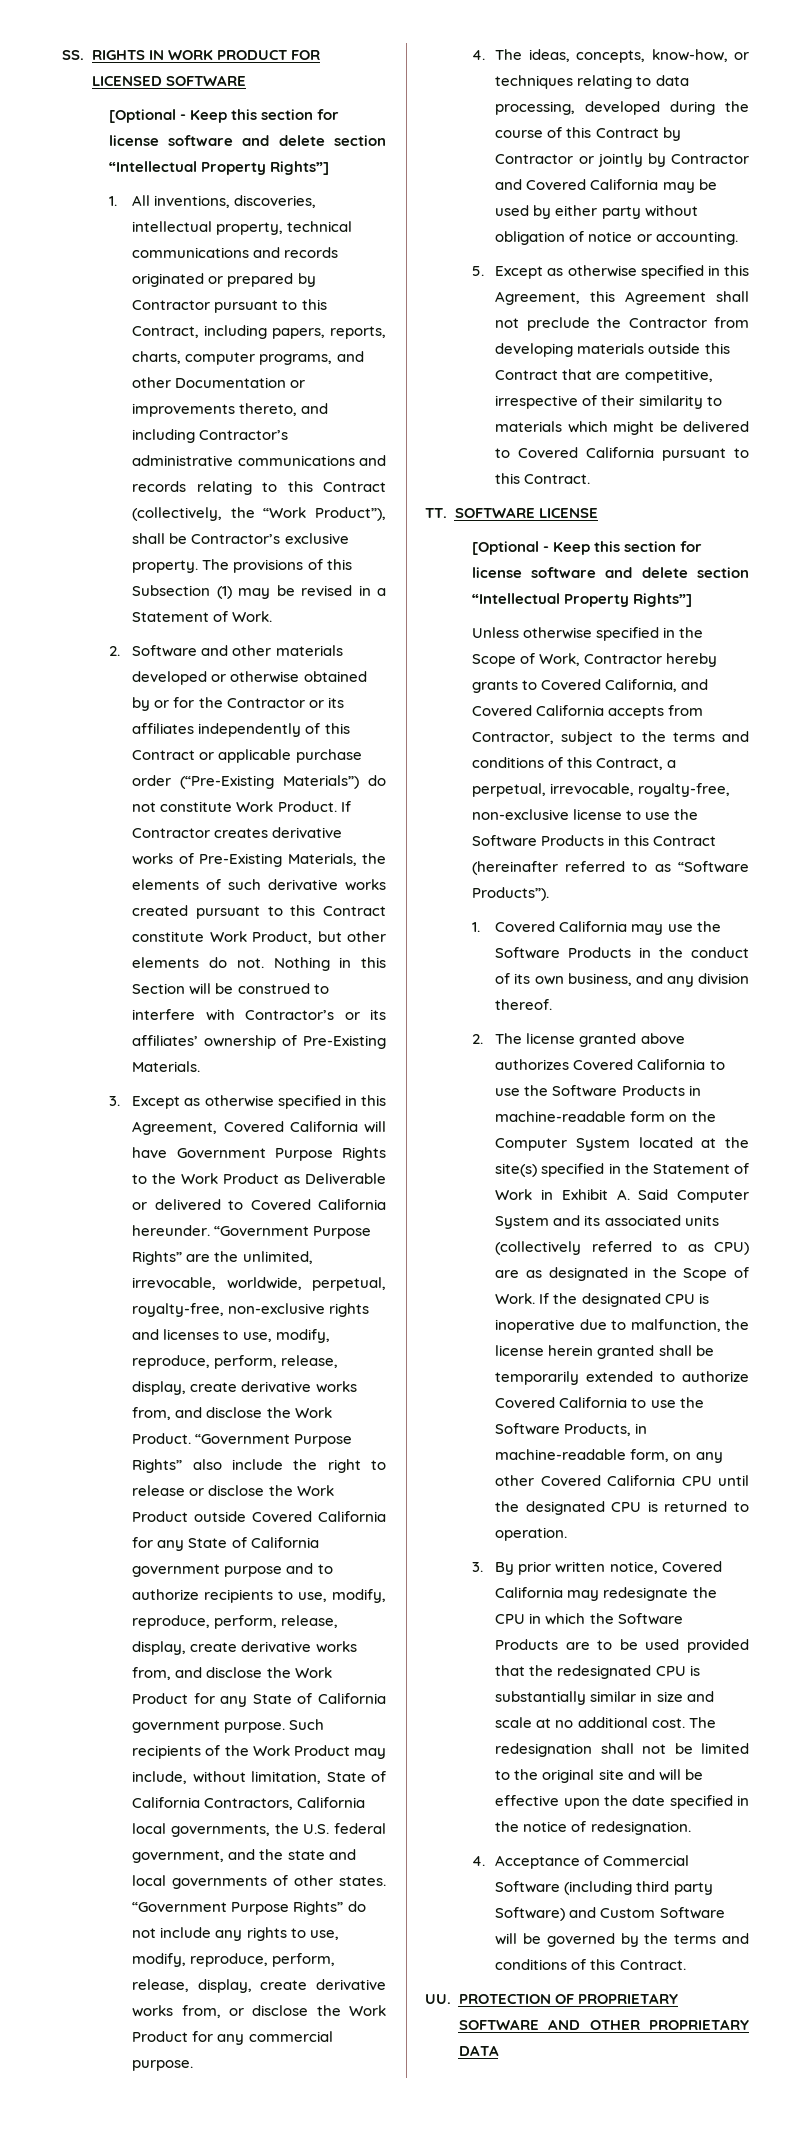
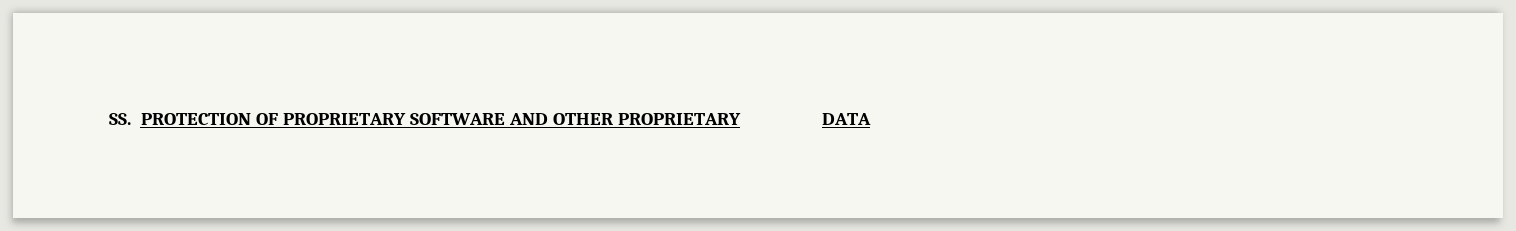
- SS. RIGHTS IN WORK PRODUCT FOR LICENSED SOFTWARE
- [Optional - Keep this section for license software and delete section “Intellectual Property Rights”]
- 1. All inventions, discoveries, intellectual property, technical communications and records originated or prepared by Contractor pursuant to this Contract, including papers, reports, charts, computer programs, and other Documentation or improvements thereto, and including Contractor’s administrative communications and records relating to this Contract (collectively, the “Work Product”), shall be Contractor’s exclusive property. The provisions of this Subsection (1) may be revised in a Statement of Work.
- 2. Software and other materials developed or otherwise obtained by or for the Contractor or its affiliates independently of this Contract or applicable purchase order (“Pre-Existing Materials”) do not constitute Work Product. If Contractor creates derivative works of Pre-Existing Materials, the elements of such derivative works created pursuant to this Contract constitute Work Product, but other elements do not. Nothing in this Section will be construed to interfere with Contractor’s or its affiliates’ ownership of Pre-Existing Materials.
- 3. Except as otherwise specified in this Agreement, Covered California will have Government Purpose Rights to the Work Product as Deliverable or delivered to Covered California hereunder. “Government Purpose Rights” are the unlimited, irrevocable, worldwide, perpetual, royalty-free, non-exclusive rights and licenses to use, modify, reproduce, perform, release, display, create derivative works from, and disclose the Work Product. “Government Purpose Rights” also include the right to release or disclose the Work Product outside Covered California for any State of California government purpose and to authorize recipients to use, modify, reproduce, perform, release, display, create derivative works from, and disclose the Work Product for any State of California government purpose. Such recipients of the Work Product may include, without limitation, State of California Contractors, California local governments, the U.S. federal government, and the state and local governments of other states. “Government Purpose Rights” do not include any rights to use, modify, reproduce, perform, release, display, create derivative works from, or disclose the Work Product for any commercial purpose.
- 4. The ideas, concepts, know-how, or techniques relating to data processing, developed during the course of this Contract by Contractor or jointly by Contractor and Covered California may be used by either party without obligation of notice or accounting.
- 5. Except as otherwise specified in this Agreement, this Agreement shall not preclude the Contractor from developing materials outside this Contract that are competitive, irrespective of their similarity to materials which might be delivered to Covered California pursuant to this Contract.
- TT. SOFTWARE LICENSE
- [Optional - Keep this section for license software and delete section “Intellectual Property Rights”]
- Unless otherwise specified in the Scope of Work, Contractor hereby grants to Covered California, and Covered California accepts from Contractor, subject to the terms and conditions of this Contract, a perpetual, irrevocable, royalty-free, non-exclusive license to use the Software Products in this Contract (hereinafter referred to as “Software Products”).
- 1. Covered California may use the Software Products in the conduct of its own business, and any division thereof.
- 2. The license granted above authorizes Covered California to use the Software Products in machine-readable form on the Computer System located at the site(s) specified in the Statement of Work in Exhibit A. Said Computer System and its associated units (collectively referred to as CPU) are as designated in the Scope of Work. If the designated CPU is inoperative due to malfunction, the license herein granted shall be temporarily extended to authorize Covered California to use the Software Products, in machine-readable form, on any other Covered California CPU until the designated CPU is returned to operation.
- 3. By prior written notice, Covered California may redesignate the CPU in which the Software Products are to be used provided that the redesignated CPU is substantially similar in size and scale at no additional cost. The redesignation shall not be limited to the original site and will be effective upon the date specified in the notice of redesignation.
- 4. Acceptance of Commercial Software (including third party Software) and Custom Software will be governed by the terms and conditions of this Contract.
- UU. PROTECTION OF PROPRIETARY SOFTWARE AND OTHER PROPRIETARY DATA
+ SS. PROTECTION OF PROPRIETARY SOFTWARE AND OTHER PROPRIETARY DATA

